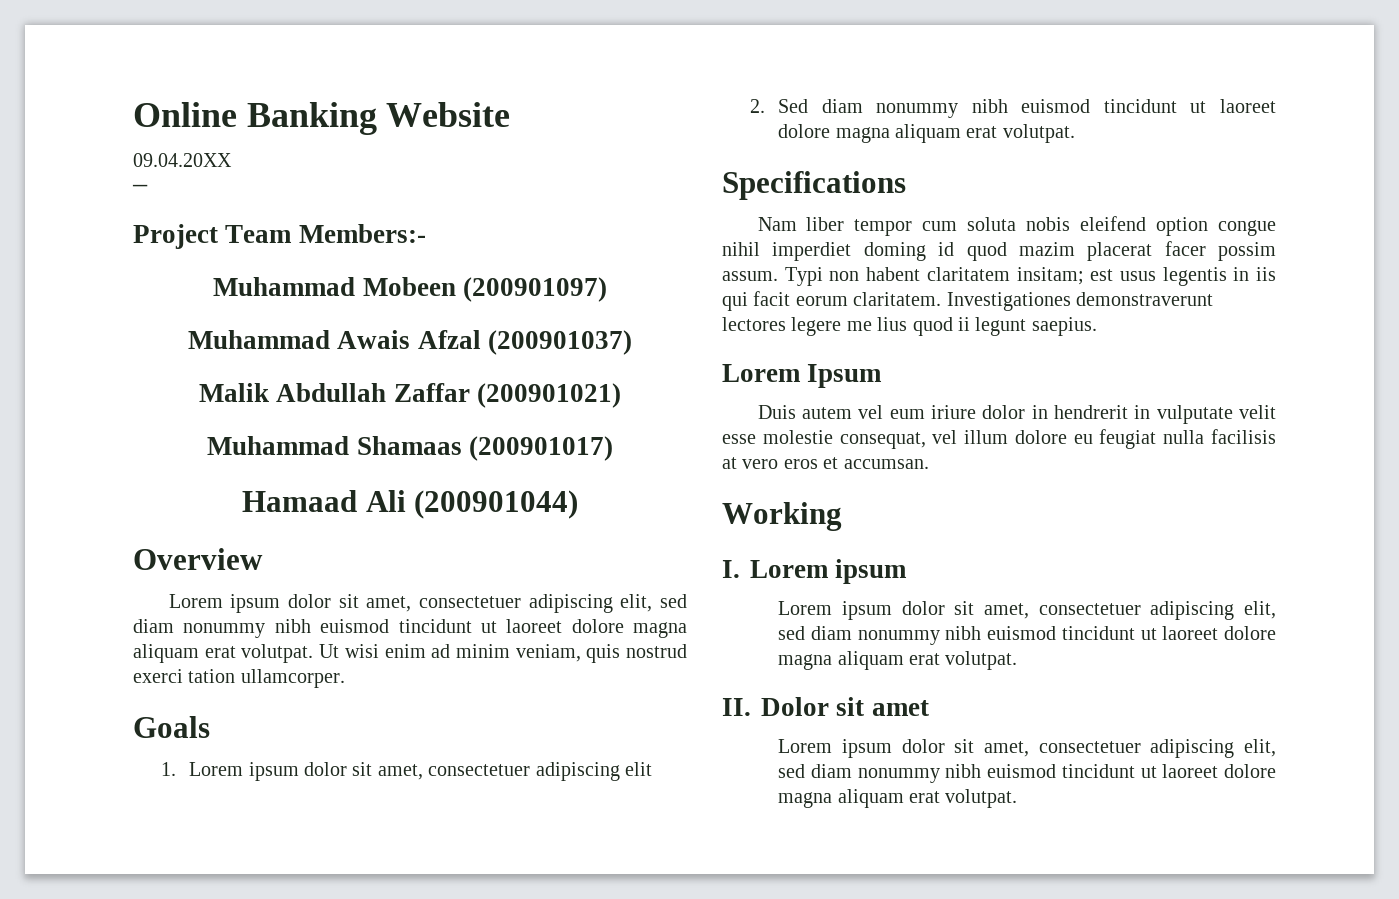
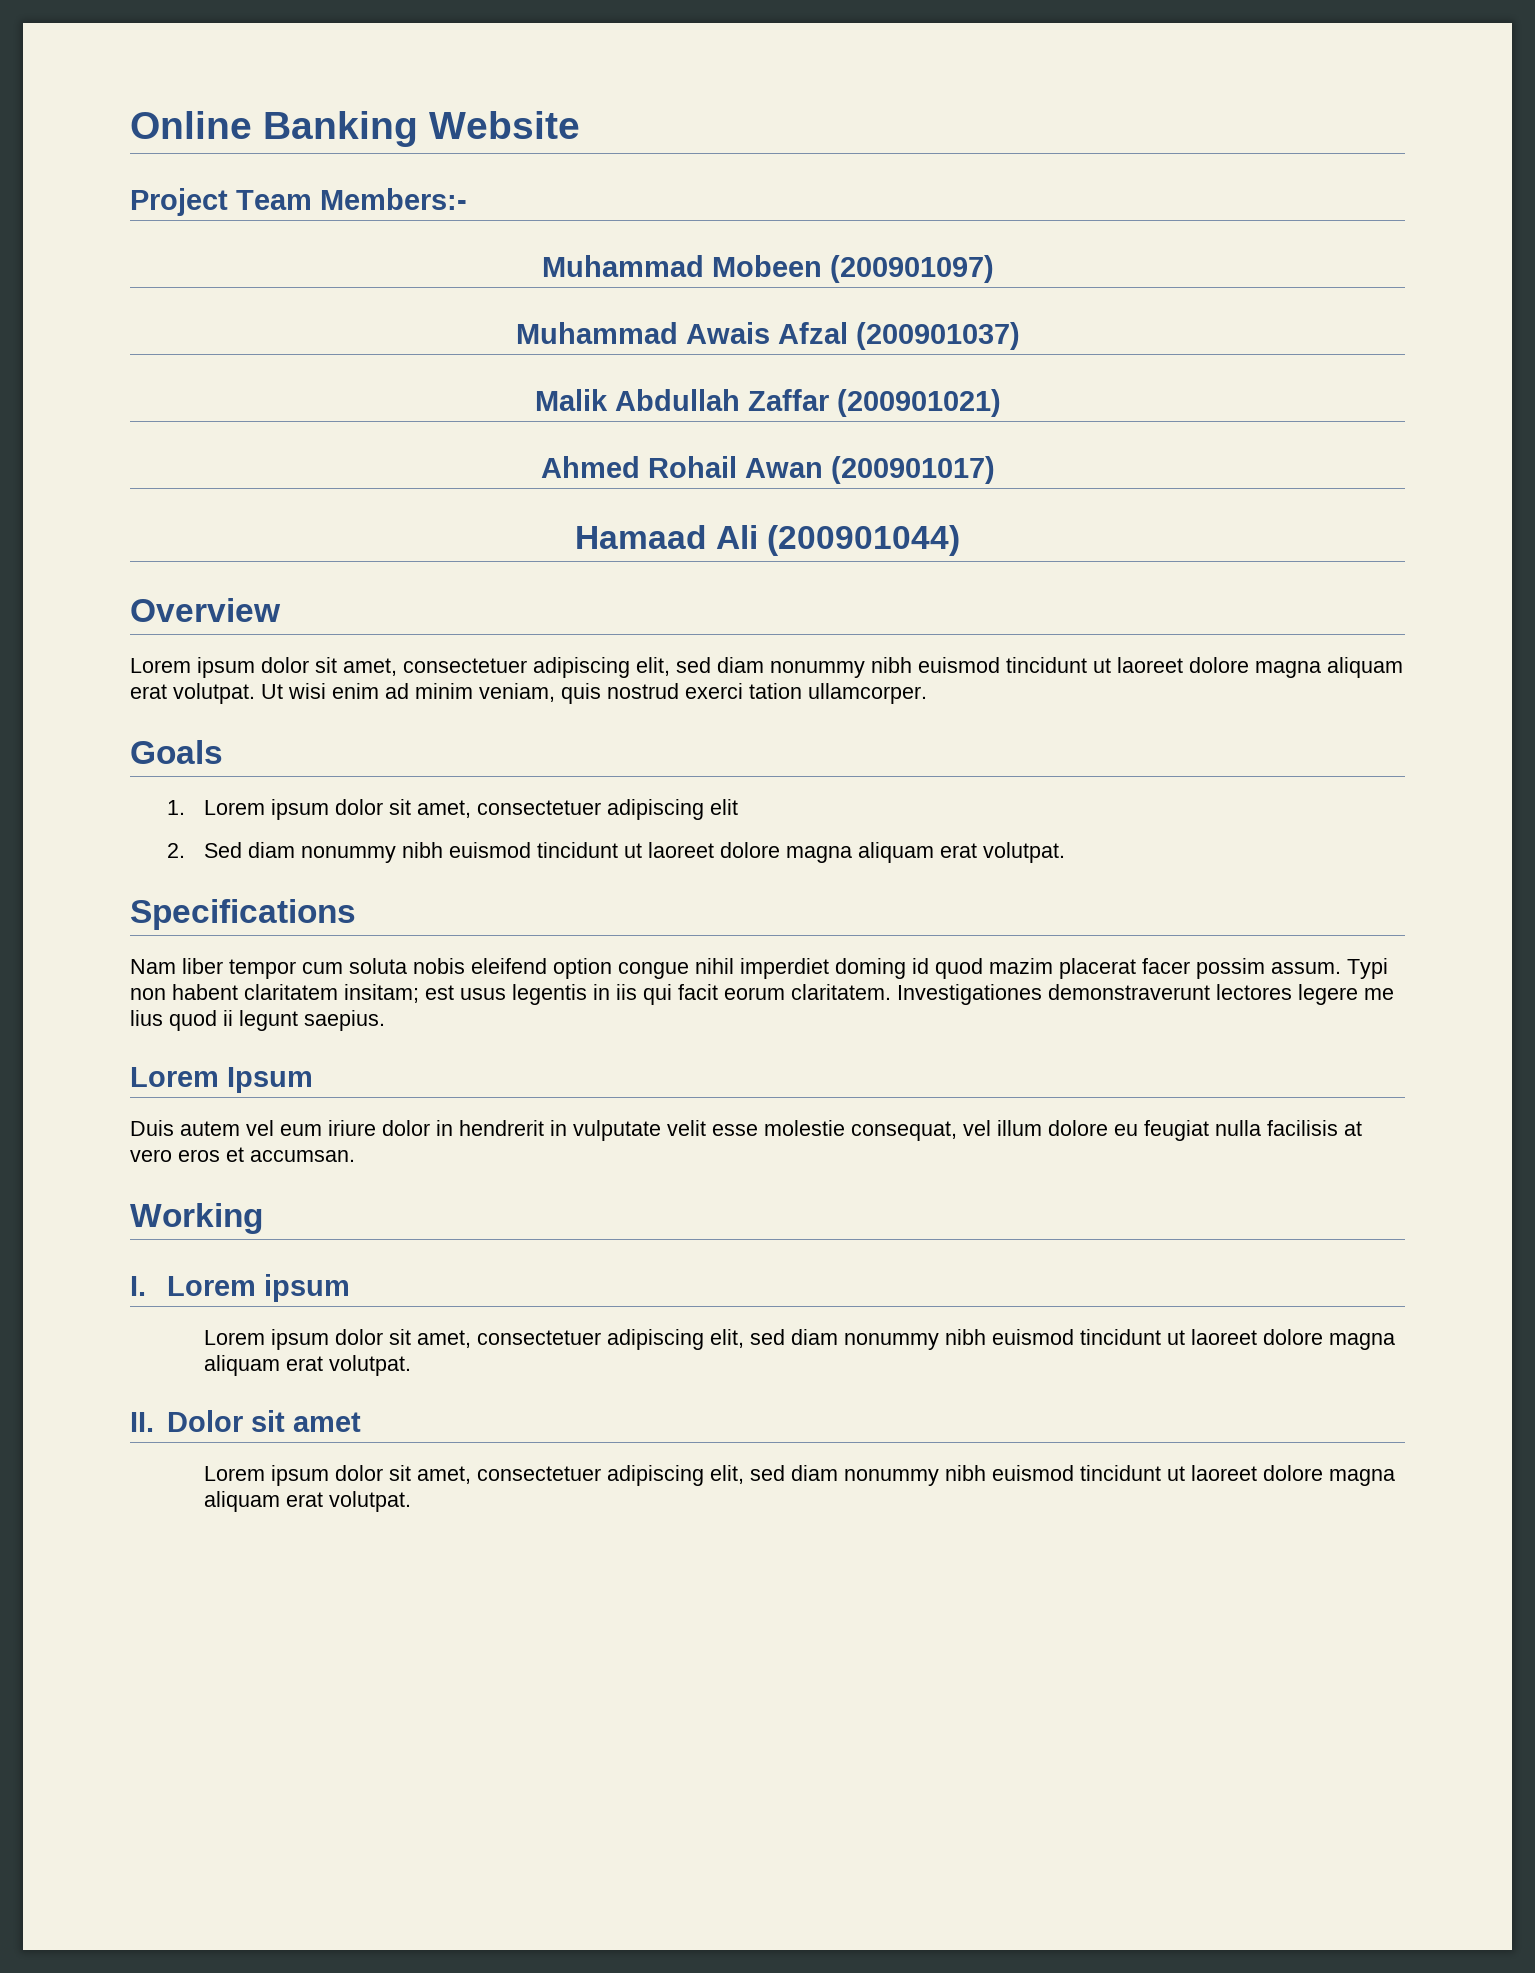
- 09.04.20XX
- ─
- Muhammad Shamaas (200901017)
+ Ahmed Rohail Awan (200901017)

